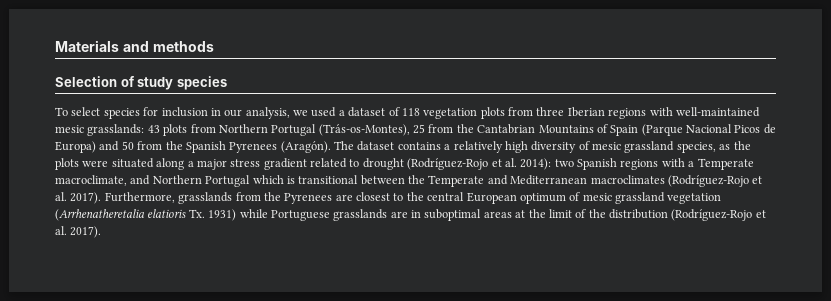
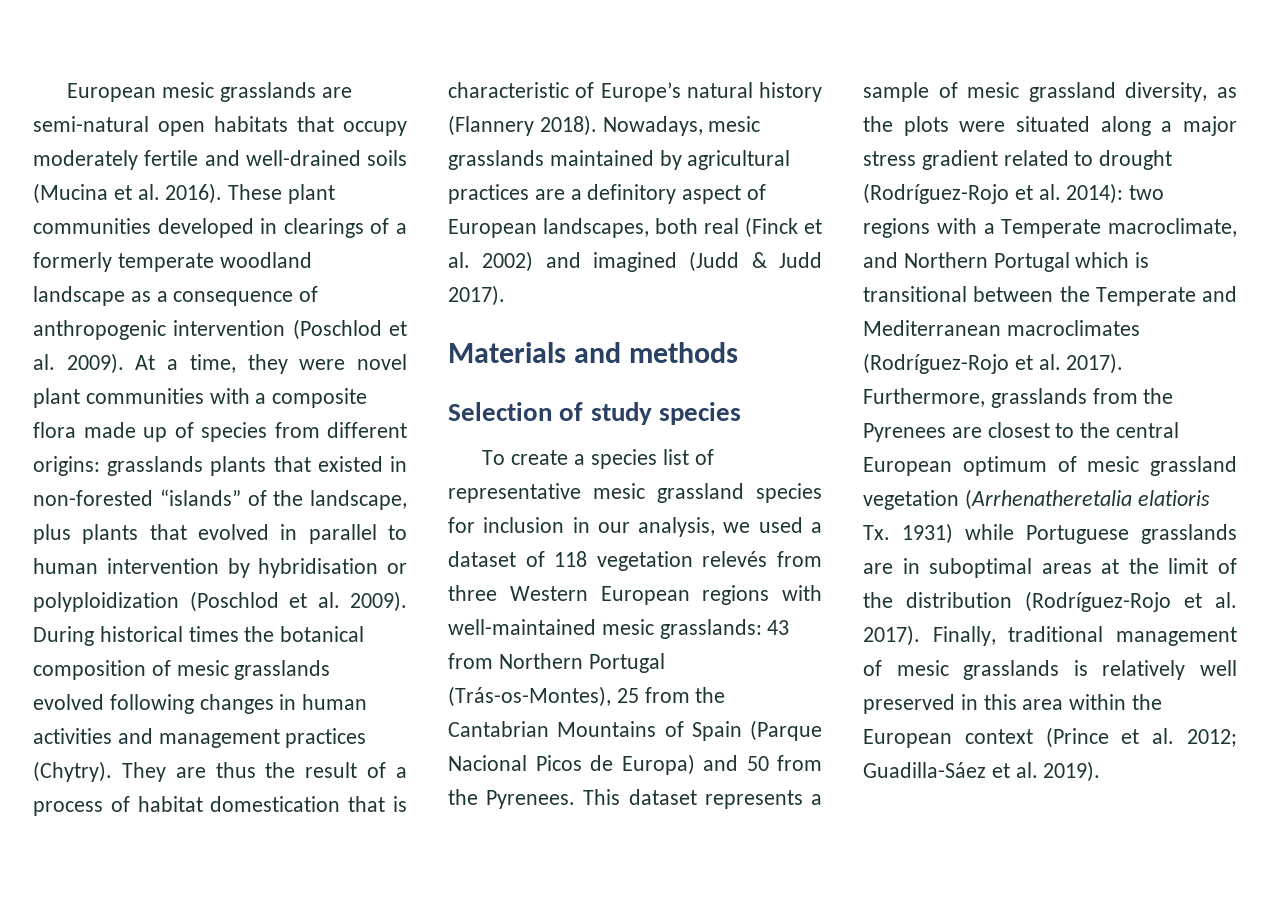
+ European mesic grasslands are semi-natural open habitats that occupy moderately fertile and well-drained soils (Mucina et al. 2016). These plant communities developed in clearings of a formerly temperate woodland landscape as a consequence of anthropogenic intervention (Poschlod et al. 2009). At a time, they were novel plant communities with a composite flora made up of species from different origins: grasslands plants that existed in non-forested “islands” of the landscape, plus plants that evolved in parallel to human intervention by hybridisation or polyploidization (Poschlod et al. 2009). During historical times the botanical composition of mesic grasslands evolved following changes in human activities and management practices (Chytry). They are thus the result of a process of habitat domestication that is characteristic of Europe’s natural history (Flannery 2018). Nowadays, mesic grasslands maintained by agricultural practices are a definitory aspect of European landscapes, both real (Finck et al. 2002) and imagined (Judd & Judd 2017).
- To select species for inclusion in our analysis, we used a dataset of 118 vegetation plots from three Iberian regions with well-maintained mesic grasslands:
+ To create a species list of representative mesic grassland species for inclusion in our analysis, we used a dataset of 118 vegetation relevés from three Western European regions with well-maintained mesic grasslands:
- 43 plots from Northern Portugal (Trás-os-Montes), 25 from the Cantabrian Mountains of Spain (Parque Nacional Picos de Europa) and 50 from the Spanish Pyrenees (Aragón). The dataset contains a relatively high diversity of mesic grassland species, as the plots were situated along a major stress gradient related to drought (Rodríguez-Rojo et al. 2014):
+ 43 from Northern Portugal (Trás-os-Montes), 25 from the Cantabrian Mountains of Spain (Parque Nacional Picos de Europa) and 50 from the Pyrenees. This dataset represents a sample of mesic grassland diversity, as the plots were situated along a major stress gradient related to drought (Rodríguez-Rojo et al. 2014):
- two Spanish regions with a Temperate macroclimate, and Northern Portugal which is transitional between the Temperate and Mediterranean macroclimates (Rodríguez-Rojo et al. 2017).
+ two regions with a Temperate macroclimate, and Northern Portugal which is transitional between the Temperate and Mediterranean macroclimates (Rodríguez-Rojo et al. 2017).
+ Finally, traditional management of mesic grasslands is relatively well preserved in this area within the European context (Prince et al. 2012; Guadilla-Sáez et al. 2019).

